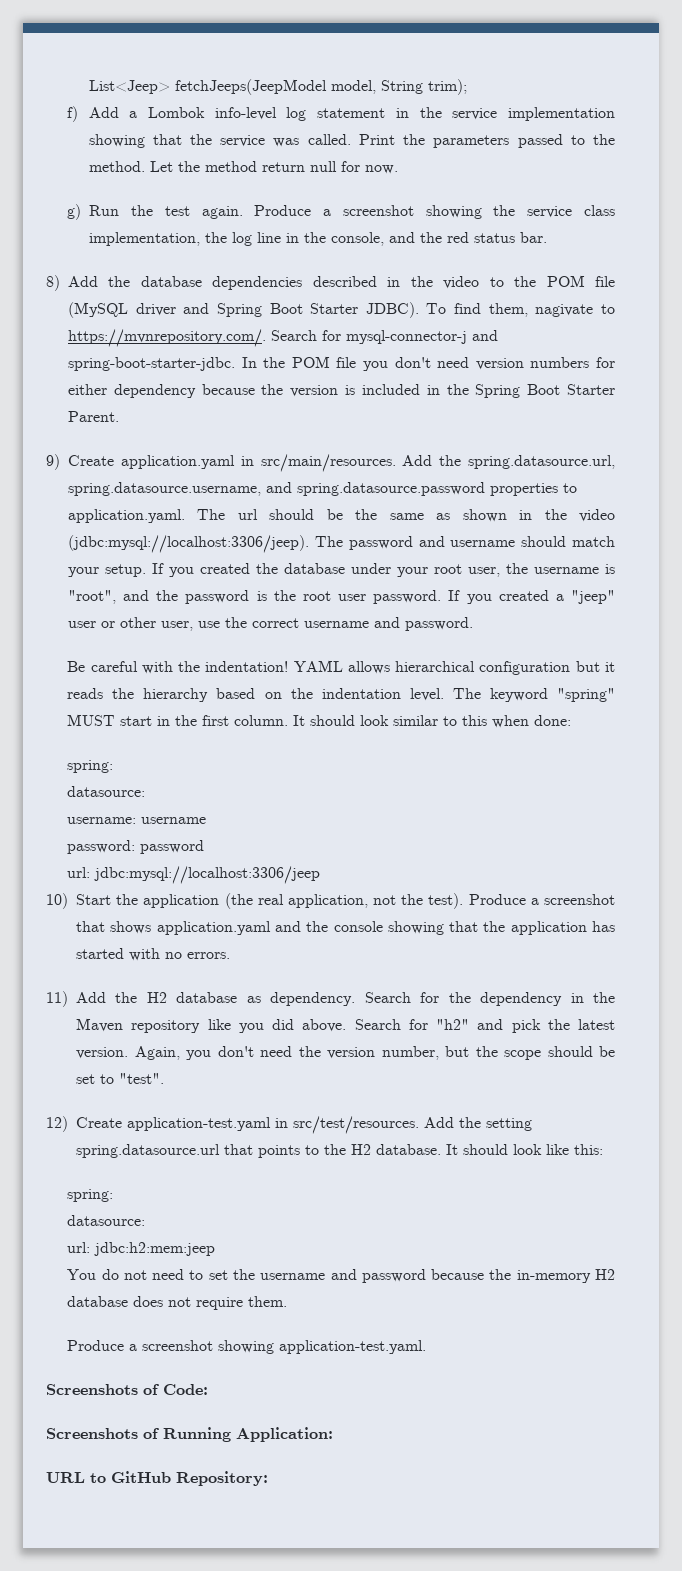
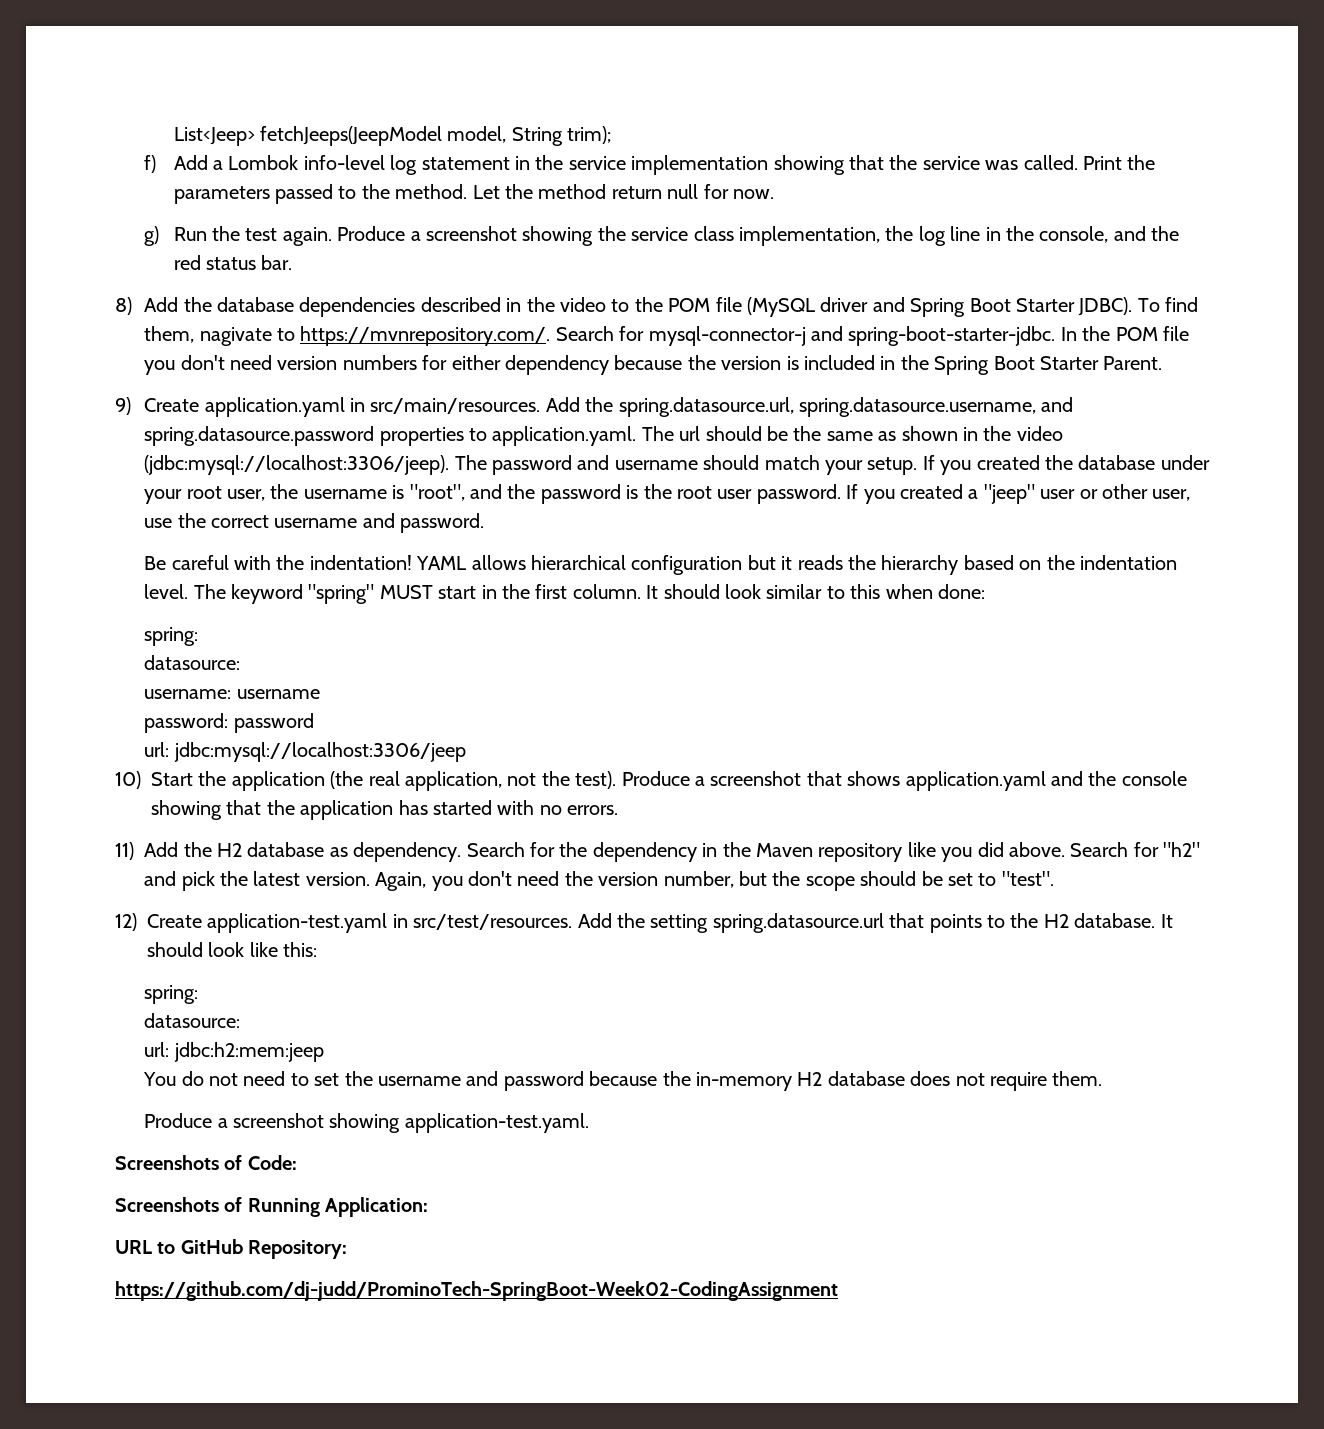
+ https://github.com/dj-judd/ProminoTech-SpringBoot-Week02-CodingAssignment

